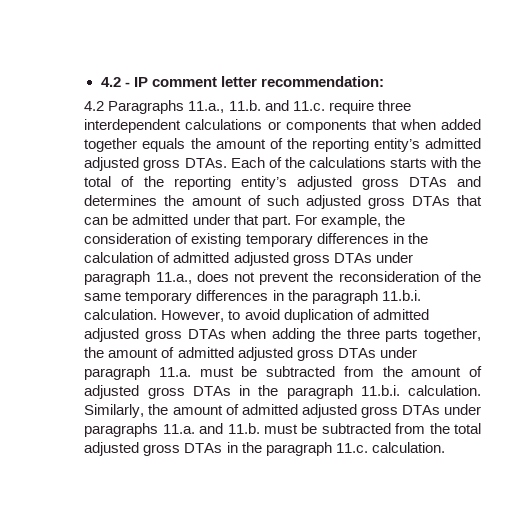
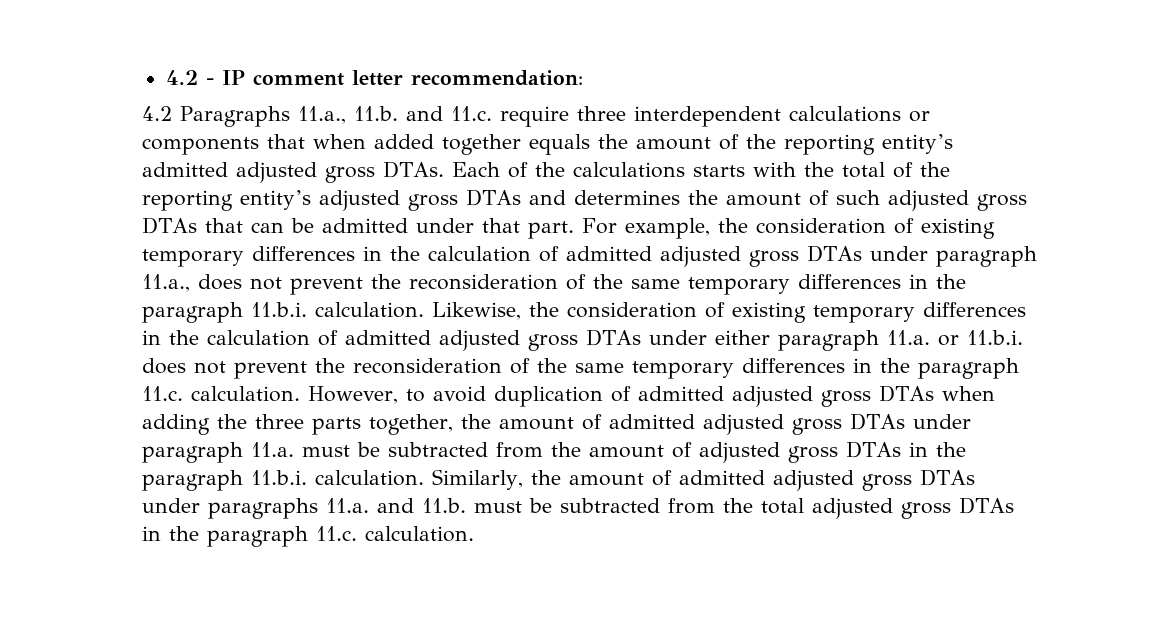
+ Likewise, the consideration of existing temporary differences in the calculation of admitted adjusted gross DTAs under either paragraph 11.a. or 11.b.i. does not prevent the reconsideration of the same temporary differences in the paragraph 11.c. calculation.

